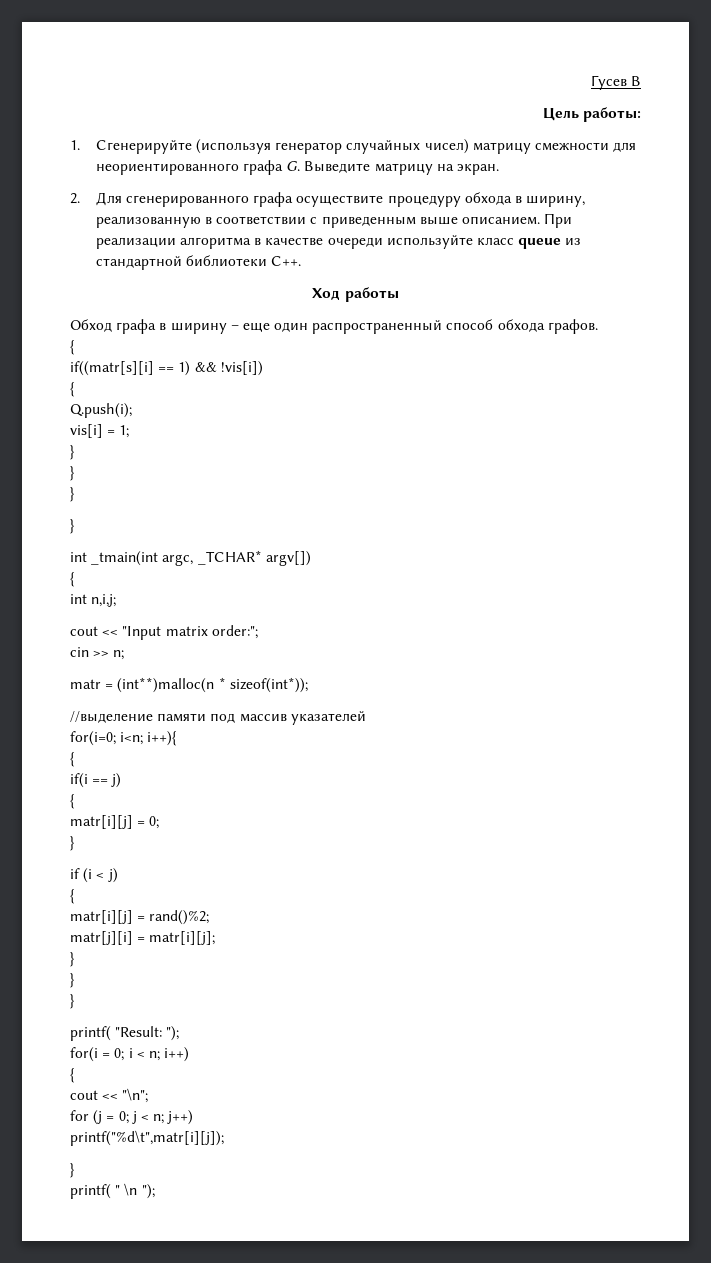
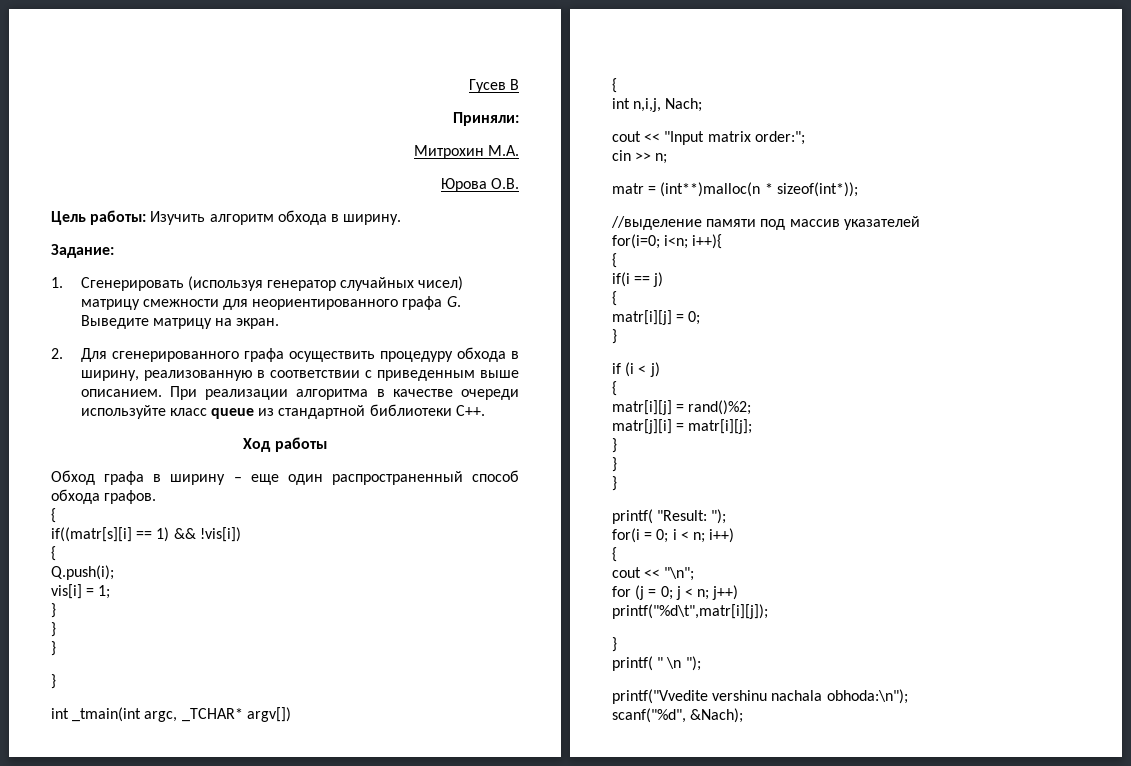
- Цель работы:
+ Приняли:
+ Митрохин М.А.
+ Юрова О.В.
+ Цель работы: Изучить алгоритм обхода в ширину.
+ Задание:
- 1. Сгенерируйте (используя генератор случайных чисел) матрицу смежности для неориентированного графа G. Выведите матрицу на экран.
+ 1. Сгенерировать (используя генератор случайных чисел) матрицу смежности для неориентированного графа G. Выведите матрицу на экран.
- 2. Для сгенерированного графа осуществите процедуру обхода в ширину, реализованную в соответствии с приведенным выше описанием.
+ 2. Для сгенерированного графа осуществить процедуру обхода в ширину, реализованную в соответствии с приведенным выше описанием.
- int n,i,j;
+ int n,i,j, Nach;
+ printf("Vvedite vershinu nachala obhoda:\n");
+ scanf("%d", &Nach);

